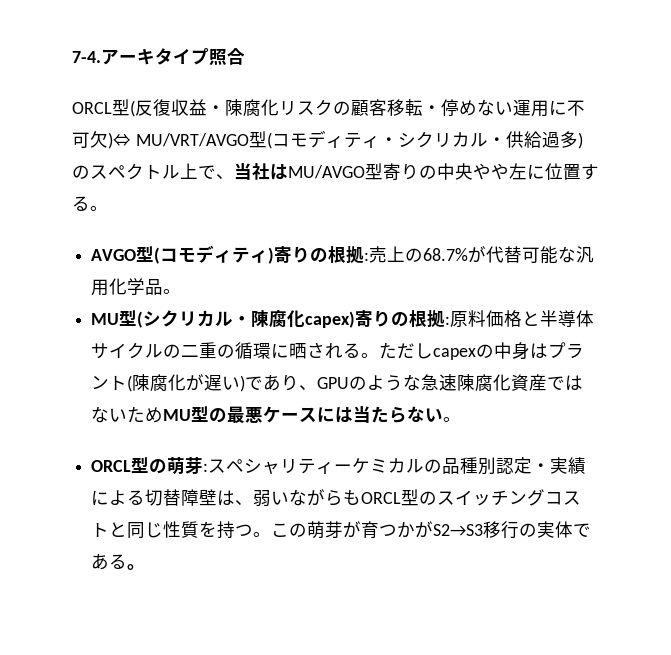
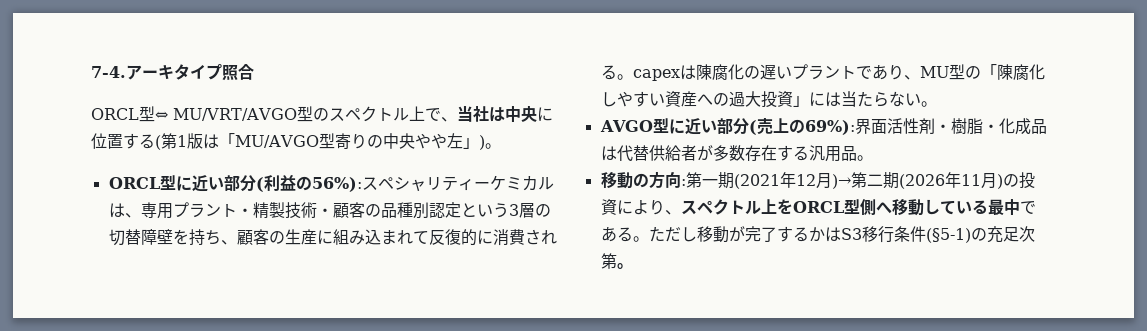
- ORCL型(反復収益・陳腐化リスクの顧客移転・停めない運用に不可欠)⇔ MU/VRT/AVGO型(コモディティ・シクリカル・供給過多)のスペクトル上で、当社はMU/AVGO型寄りの中央やや左に位置する。
- AVGO型(コモディティ)寄りの根拠:売上の68.7%が代替可能な汎用化学品。
- MU型(シクリカル・陳腐化capex)寄りの根拠:原料価格と半導体サイクルの二重の循環に晒される。ただしcapexの中身はプラント(陳腐化が遅い)であり、GPUのような急速陳腐化資産ではないためMU型の最悪ケースには当たらない。
- ORCL型の萌芽:スペシャリティーケミカルの品種別認定・実績による切替障壁は、弱いながらもORCL型のスイッチングコストと同じ性質を持つ。この萌芽が育つかがS2→S3移行の実体である。
+ ORCL型⇔ MU/VRT/AVGO型のスペクトル上で、当社は中央に位置する(第1版は「MU/AVGO型寄りの中央やや左」)。
+ ORCL型に近い部分(利益の56%):スペシャリティーケミカルは、専用プラント・精製技術・顧客の品種別認定という3層の切替障壁を持ち、顧客の生産に組み込まれて反復的に消費される。capexは陳腐化の遅いプラントであり、MU型の「陳腐化しやすい資産への過大投資」には当たらない。
+ AVGO型に近い部分(売上の69%):界面活性剤・樹脂・化成品は代替供給者が多数存在する汎用品。
+ 移動の方向:第一期(2021年12月)→第二期(2026年11月)の投資により、スペクトル上をORCL型側へ移動している最中である。ただし移動が完了するかはS3移行条件(§5-1)の充足次第。

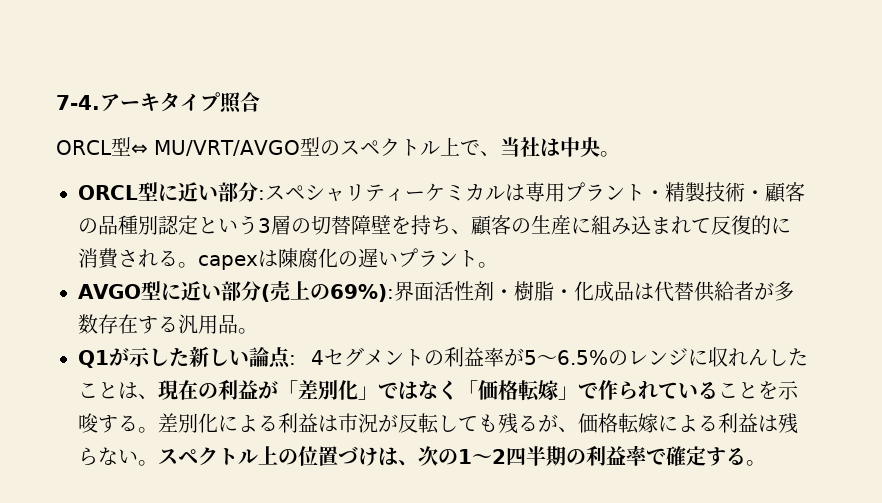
- ORCL型⇔ MU/VRT/AVGO型のスペクトル上で、当社は中央に位置する(第1版は「MU/AVGO型寄りの中央やや左」)。
+ ORCL型⇔ MU/VRT/AVGO型のスペクトル上で、当社は中央。
- ORCL型に近い部分(利益の56%):スペシャリティーケミカルは、専用プラント・精製技術・顧客の品種別認定という3層の切替障壁を持ち、顧客の生産に組み込まれて反復的に消費される。capexは陳腐化の遅いプラントであり、MU型の「陳腐化しやすい資産への過大投資」には当たらない。
+ ORCL型に近い部分:スペシャリティーケミカルは専用プラント・精製技術・顧客の品種別認定という3層の切替障壁を持ち、顧客の生産に組み込まれて反復的に消費される。capexは陳腐化の遅いプラント。
- 移動の方向:第一期(2021年12月)→第二期(2026年11月)の投資により、スペクトル上をORCL型側へ移動している最中である。ただし移動が完了するかはS3移行条件(§5-1)の充足次第。
+ Q1が示した新しい論点: 4セグメントの利益率が5〜6.5%のレンジに収れんしたことは、現在の利益が「差別化」ではなく「価格転嫁」で作られていることを示唆する。差別化による利益は市況が反転しても残るが、価格転嫁による利益は残らない。スペクトル上の位置づけは、次の1〜2四半期の利益率で確定する。

